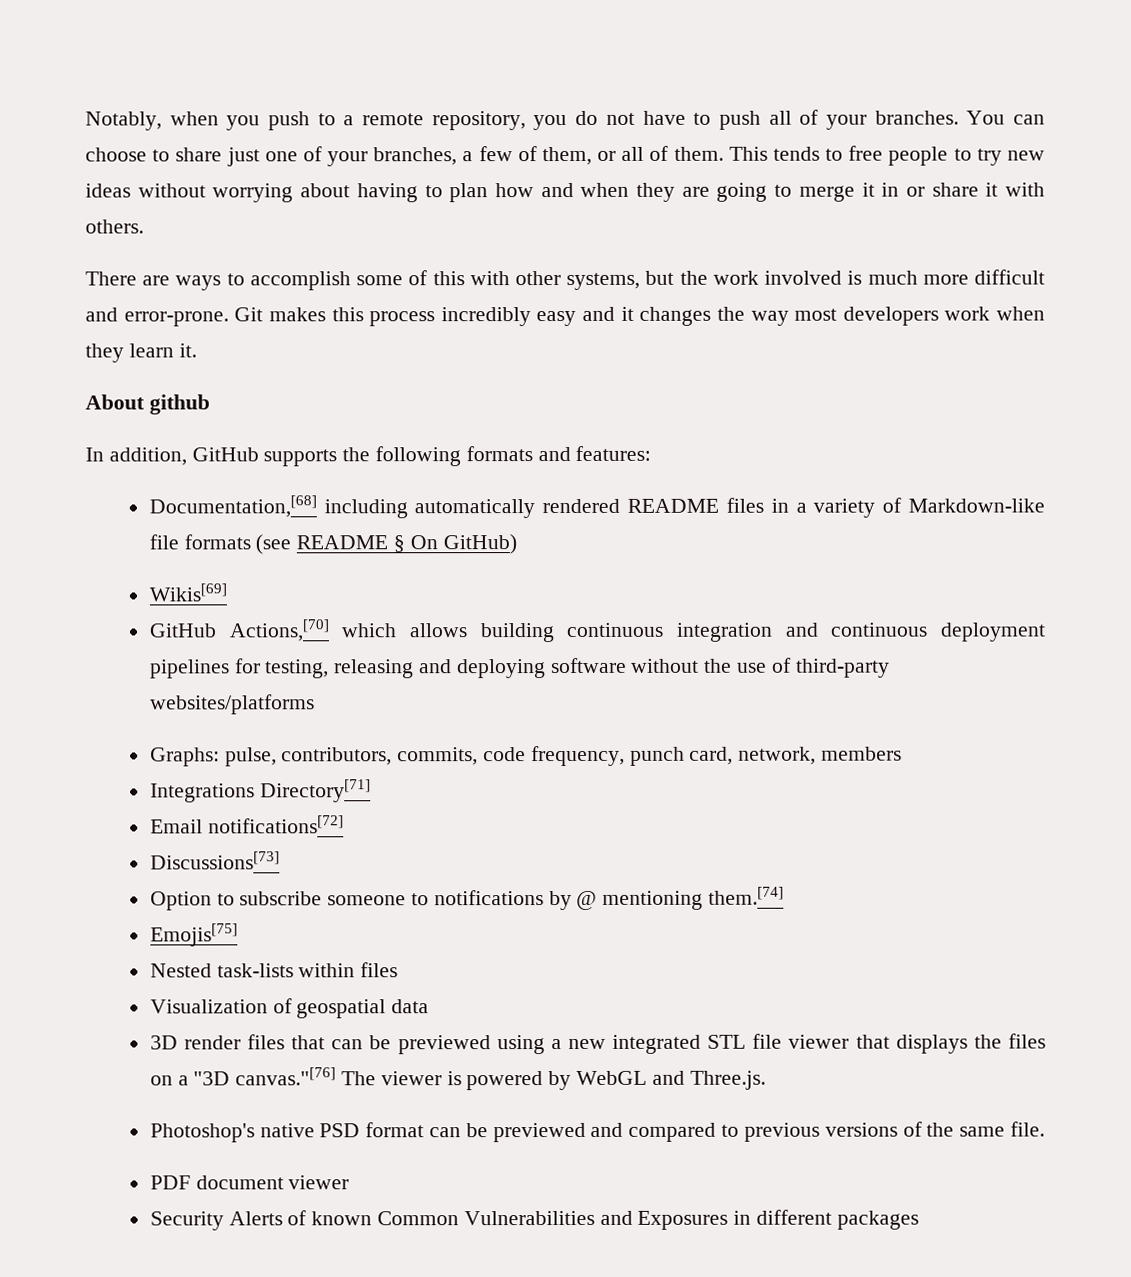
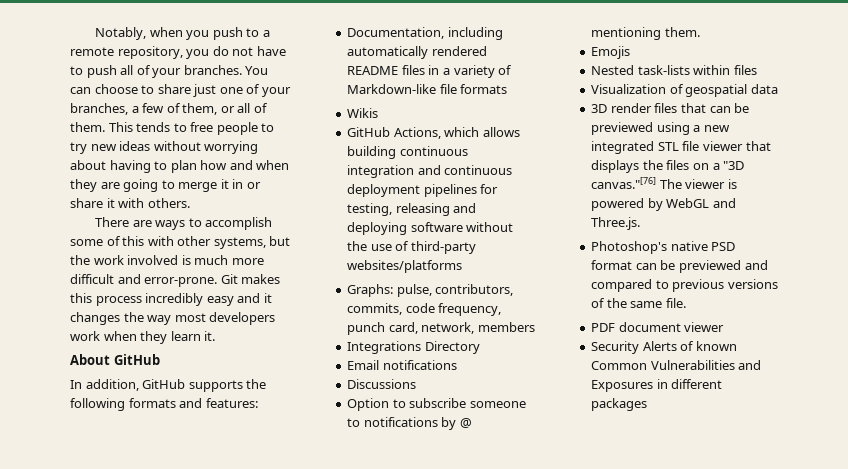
- About github
+ About GitHub
- Documentation,[68] including automatically rendered README files in a variety of Markdown-like file formats (see README § On GitHub)
- Wikis[69]
- GitHub Actions,[70] which allows building continuous integration and continuous deployment pipelines for testing, releasing and deploying software without the use of third-party websites/platforms
+ Documentation, including automatically rendered README files in a variety of Markdown-like file formats
+ Wikis
+ GitHub Actions, which allows building continuous integration and continuous deployment pipelines for testing, releasing and deploying software without the use of third-party websites/platforms
- Integrations Directory[71]
+ Integrations Directory
- Email notifications[72]
- Discussions[73]
+ Email notifications
+ Discussions
- Option to subscribe someone to notifications by @ mentioning them.[74]
- Emojis[75]
+ Option to subscribe someone to notifications by @ mentioning them.
+ Emojis

